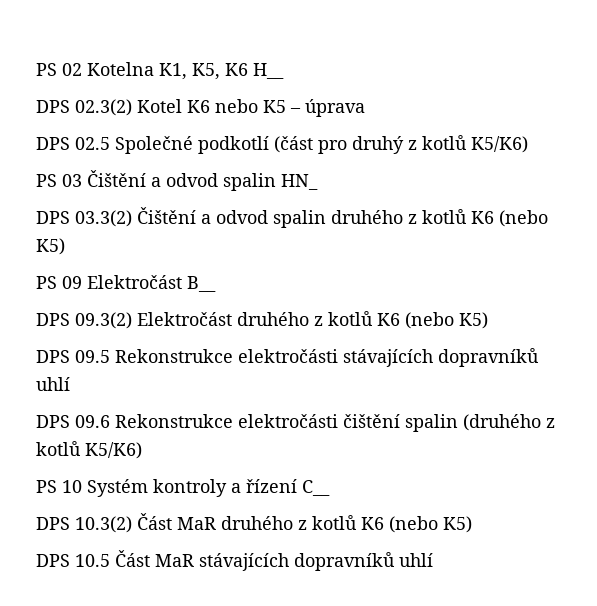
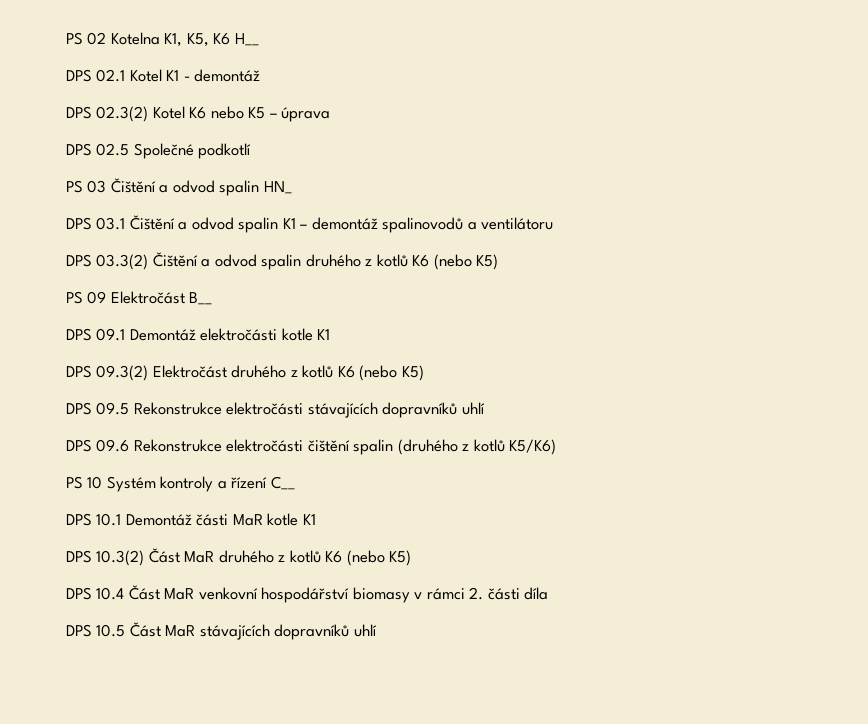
+ DPS 02.1 Kotel K1 - demontáž
- DPS 02.5 Společné podkotlí (část pro druhý z kotlů K5/K6)
+ DPS 02.5 Společné podkotlí
+ DPS 03.1 Čištění a odvod spalin K1 – demontáž spalinovodů a ventilátoru
+ DPS 09.1 Demontáž elektročásti kotle K1
+ DPS 10.1 Demontáž části MaR kotle K1
+ DPS 10.4 Část MaR venkovní hospodářství biomasy v rámci 2. části díla

